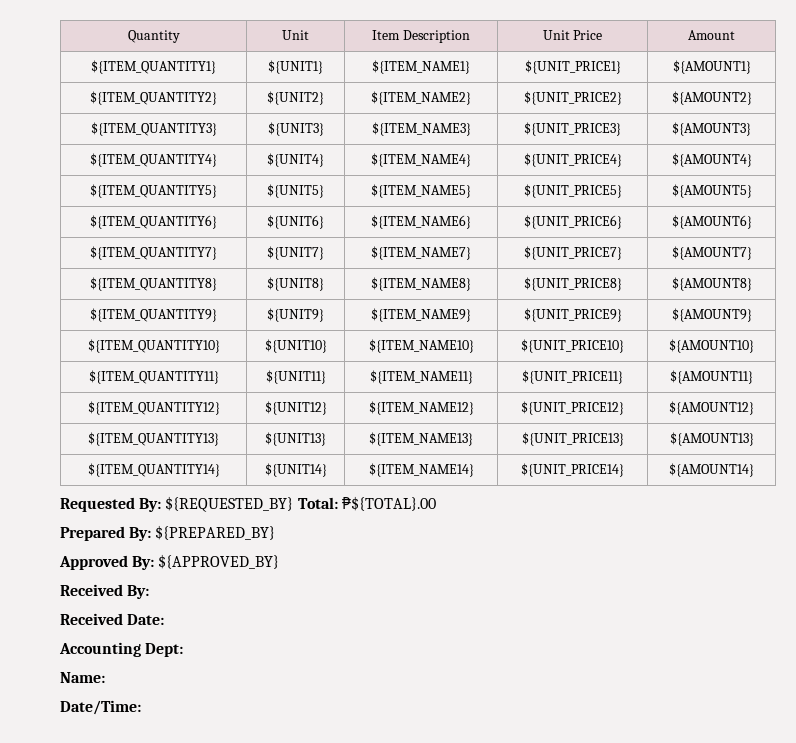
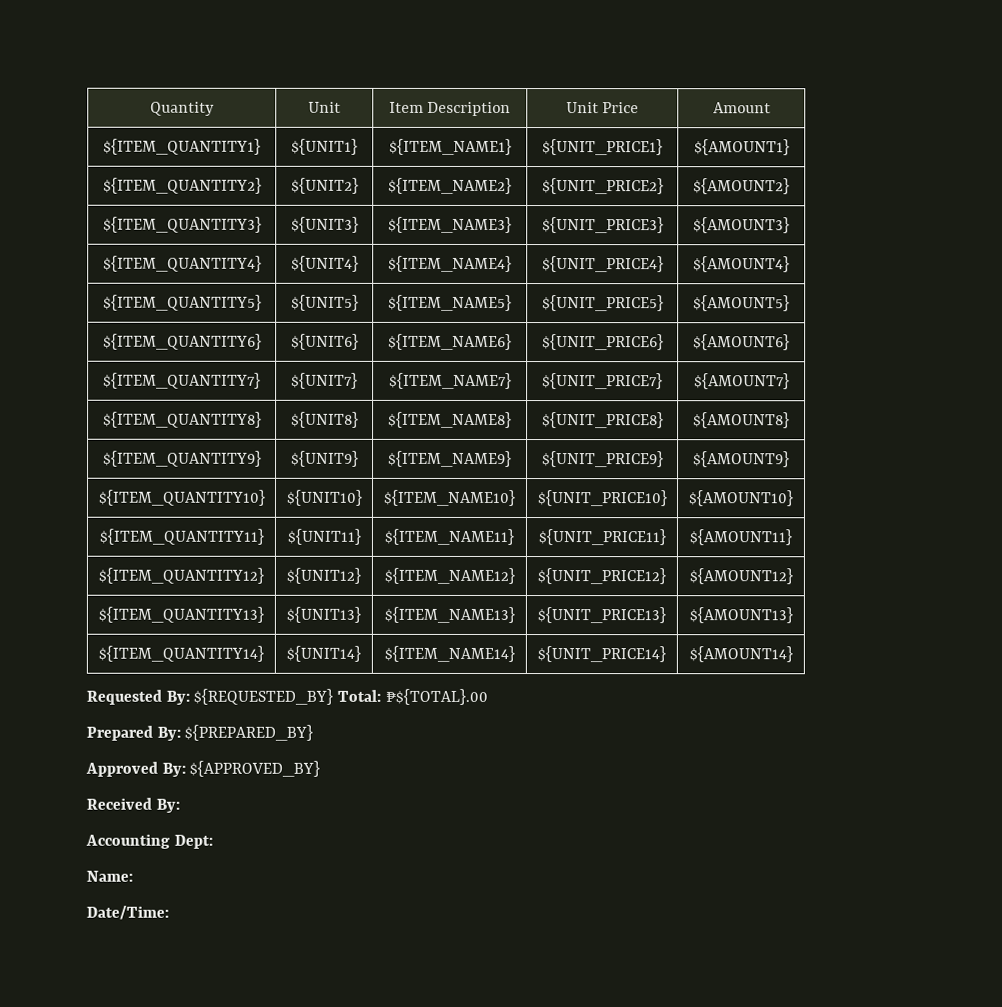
- Received Date:

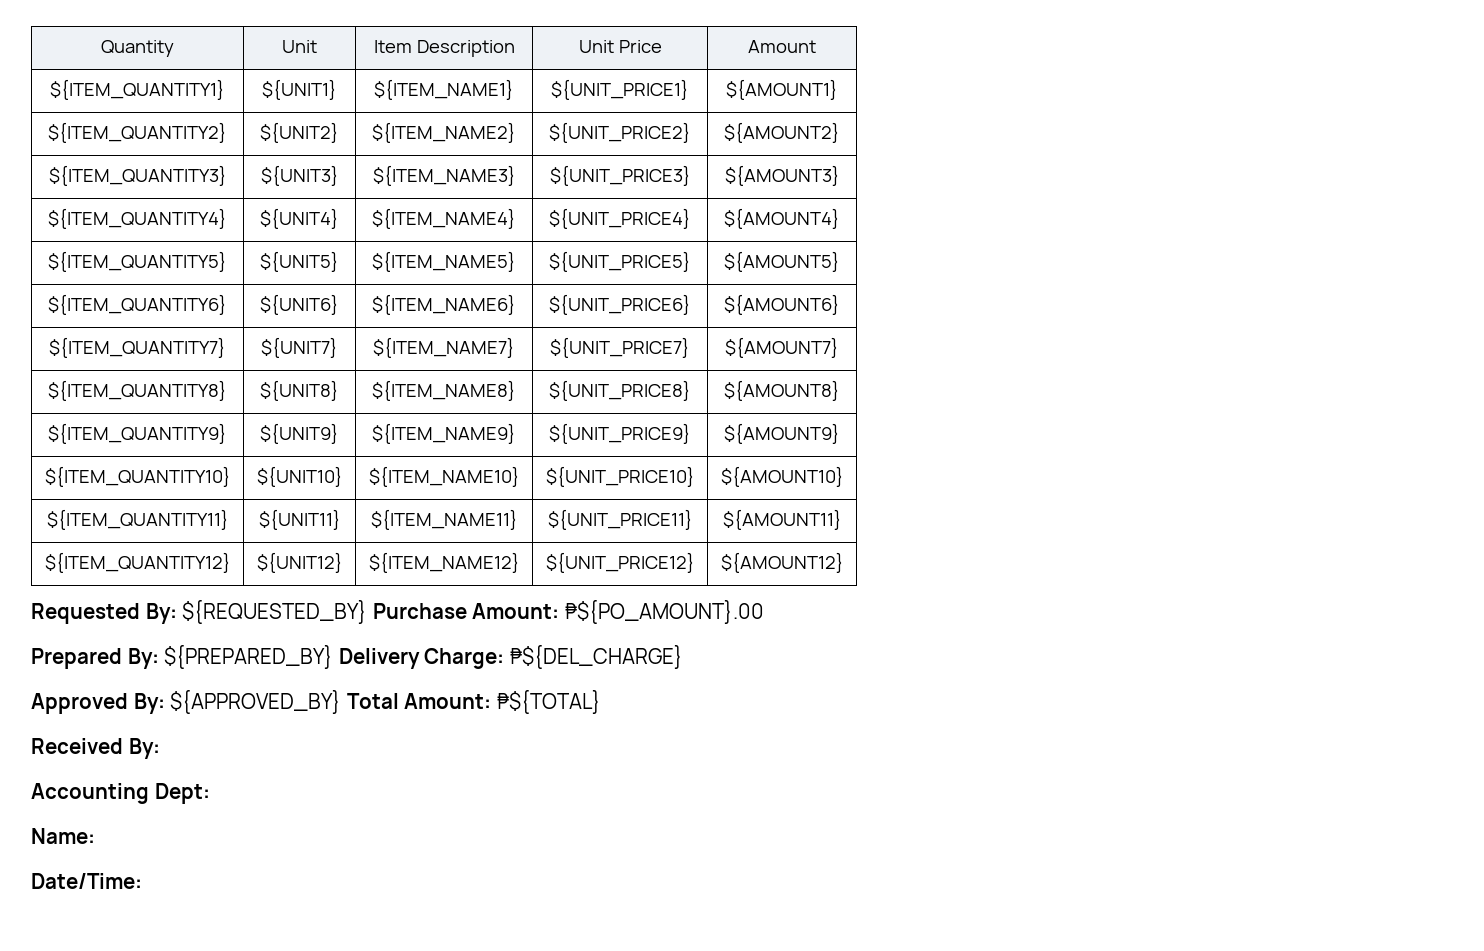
- ${ITEM_QUANTITY13} | ${UNIT13} | ${ITEM_NAME13} | ${UNIT_PRICE13} | ${AMOUNT13}
- ${ITEM_QUANTITY14} | ${UNIT14} | ${ITEM_NAME14} | ${UNIT_PRICE14} | ${AMOUNT14}
- Requested By: ${REQUESTED_BY} Total: ₱${TOTAL}.00
+ Requested By: ${REQUESTED_BY} Purchase Amount: ₱${PO_AMOUNT}.00
- Prepared By: ${PREPARED_BY}
+ Prepared By: ${PREPARED_BY} Delivery Charge: ₱${DEL_CHARGE}
- Approved By: ${APPROVED_BY}
+ Approved By: ${APPROVED_BY} Total Amount: ₱${TOTAL}

